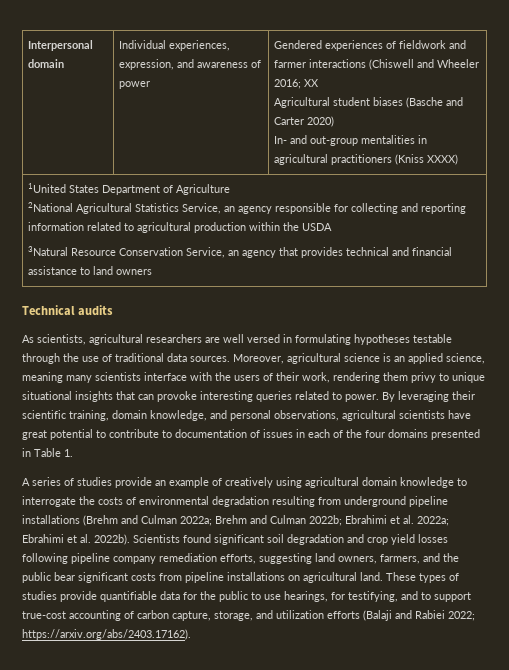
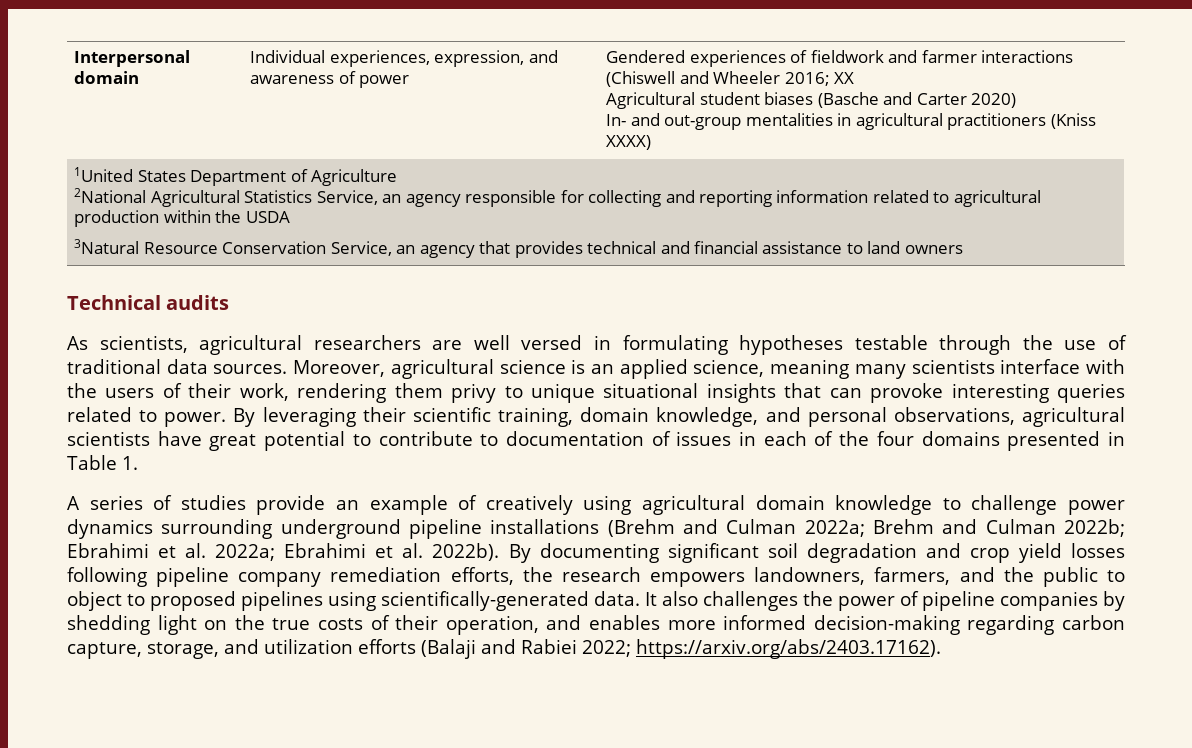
- A series of studies provide an example of creatively using agricultural domain knowledge to interrogate the costs of environmental degradation resulting from underground pipeline installations (Brehm and Culman 2022a; Brehm and Culman 2022b; Ebrahimi et al. 2022a; Ebrahimi et al. 2022b).
+ A series of studies provide an example of creatively using agricultural domain knowledge to challenge power dynamics surrounding underground pipeline installations (Brehm and Culman 2022a; Brehm and Culman 2022b; Ebrahimi et al. 2022a; Ebrahimi et al. 2022b).
- Scientists found significant soil degradation and crop yield losses following pipeline company remediation efforts, suggesting land owners, farmers, and the public bear significant costs from pipeline installations on agricultural land. These types of studies provide quantifiable data for the public to use hearings, for testifying, and to support true-cost accounting of carbon capture, storage, and utilization efforts (Balaji and Rabiei 2022; https://arxiv.org/abs/2403.17162).
+ By documenting significant soil degradation and crop yield losses following pipeline company remediation efforts, the research empowers landowners, farmers, and the public to object to proposed pipelines using scientifically-generated data. It also challenges the power of pipeline companies by shedding light on the true costs of their operation, and enables more informed decision-making regarding carbon capture, storage, and utilization efforts (Balaji and Rabiei 2022; https://arxiv.org/abs/2403.17162).

